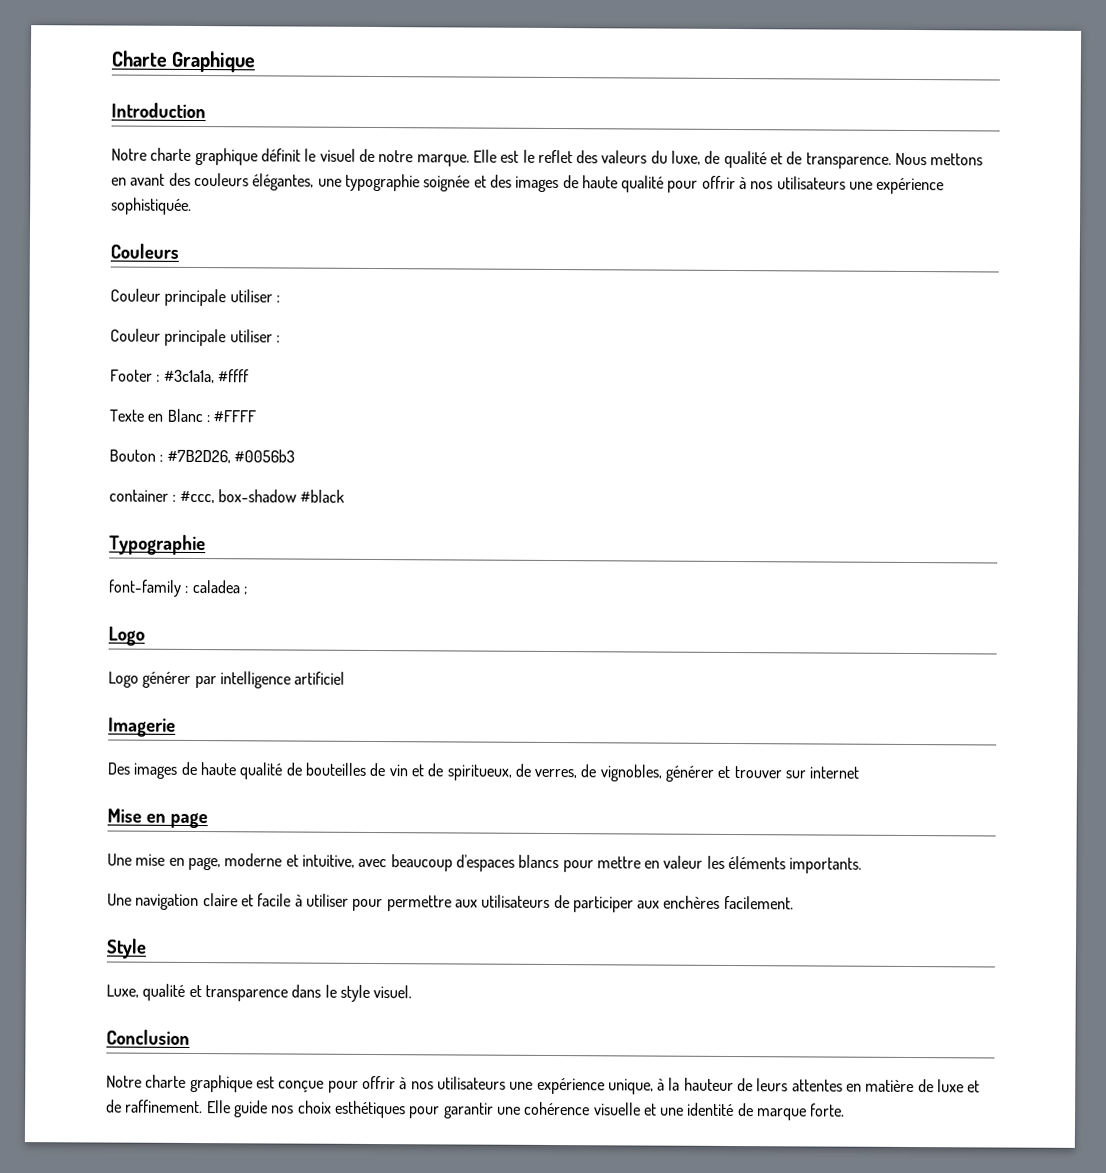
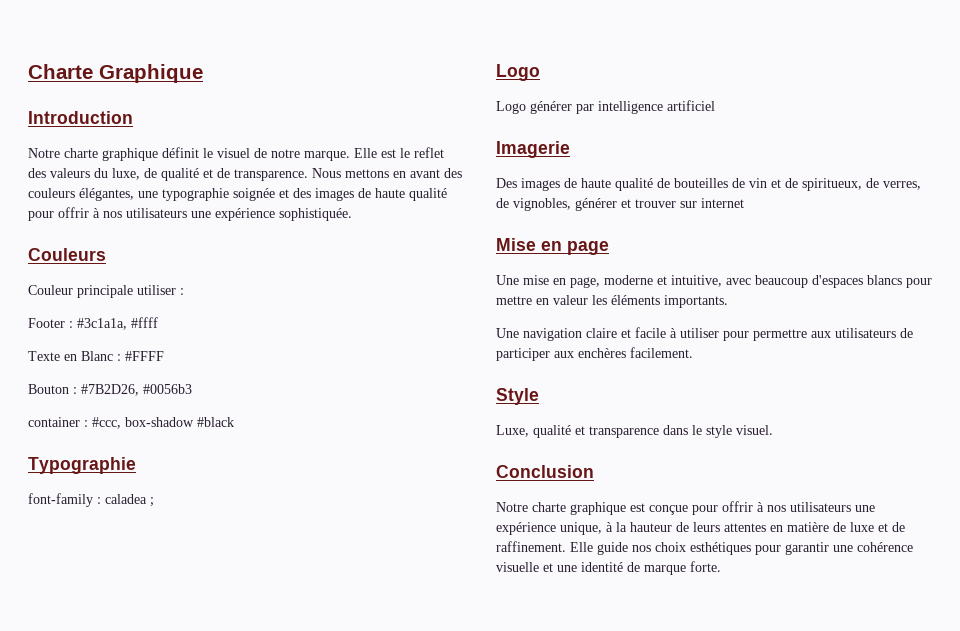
  Couleurs
- Couleur principale utiliser :

